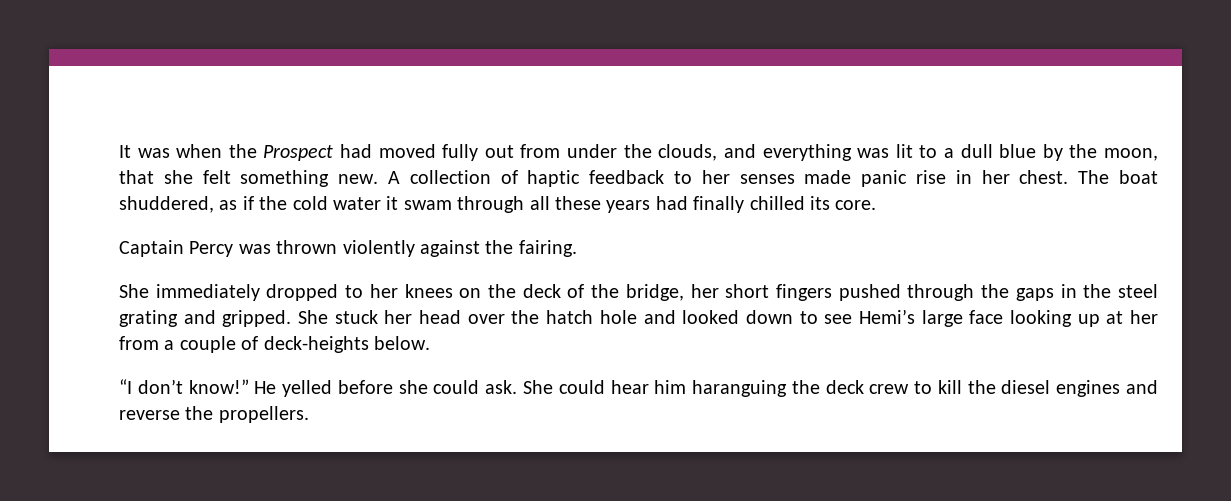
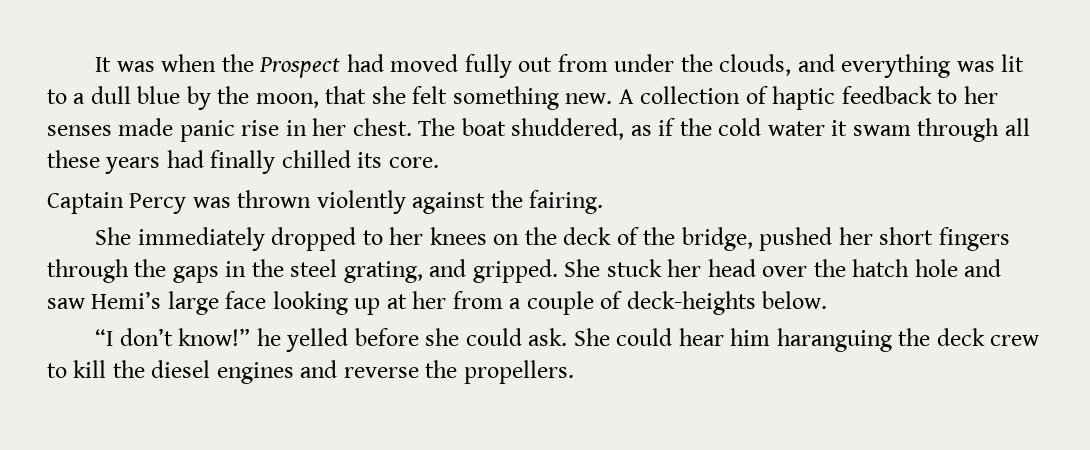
- She immediately dropped to her knees on the deck of the bridge, her short fingers pushed through the gaps in the steel grating and gripped.
+ She immediately dropped to her knees on the deck of the bridge, pushed her short fingers through the gaps in the steel grating, and gripped.
- She stuck her head over the hatch hole and looked down to see Hemi’s large face looking up at her from a couple of deck-heights below.
+ She stuck her head over the hatch hole and saw Hemi’s large face looking up at her from a couple of deck-heights below.
- “I don’t know!” He yelled before she could ask.
+ “I don’t know!” he yelled before she could ask.

